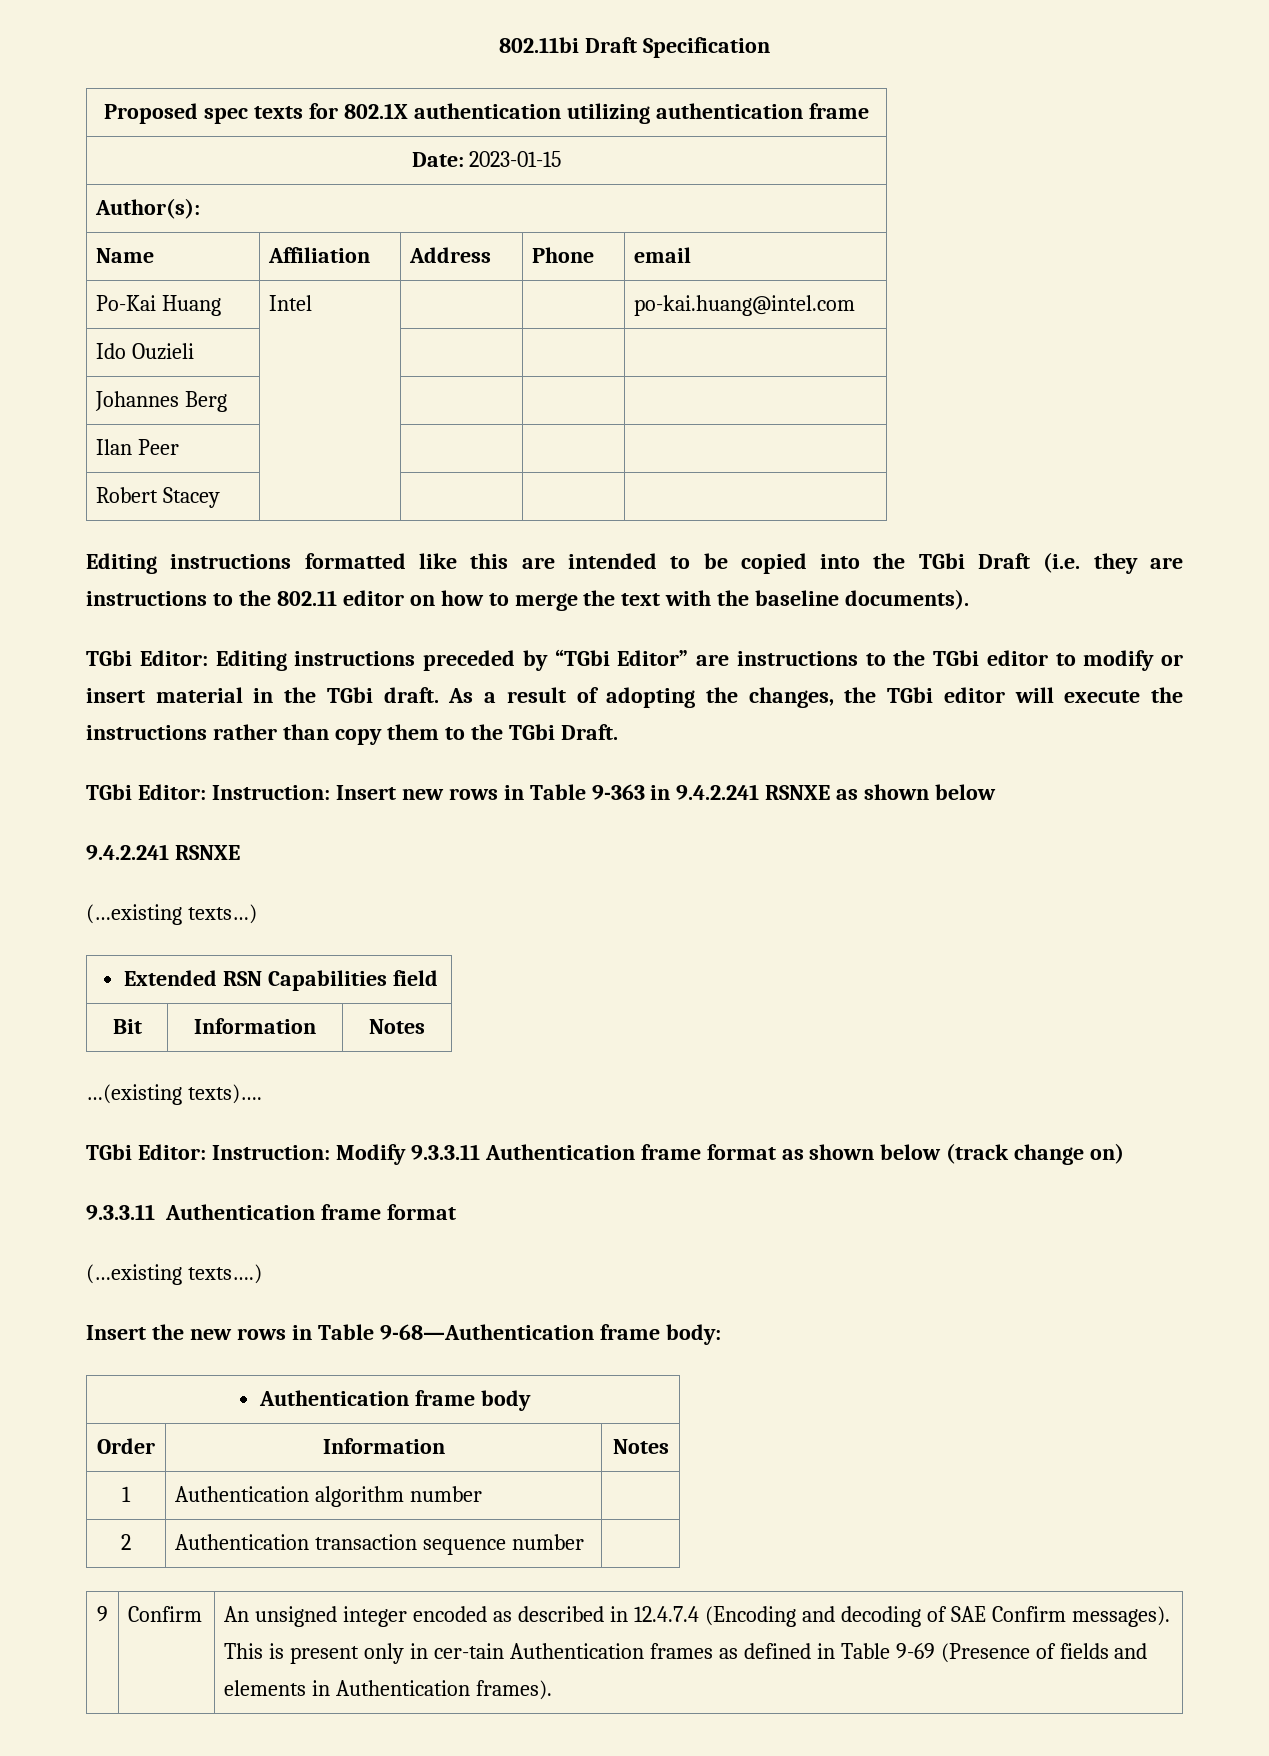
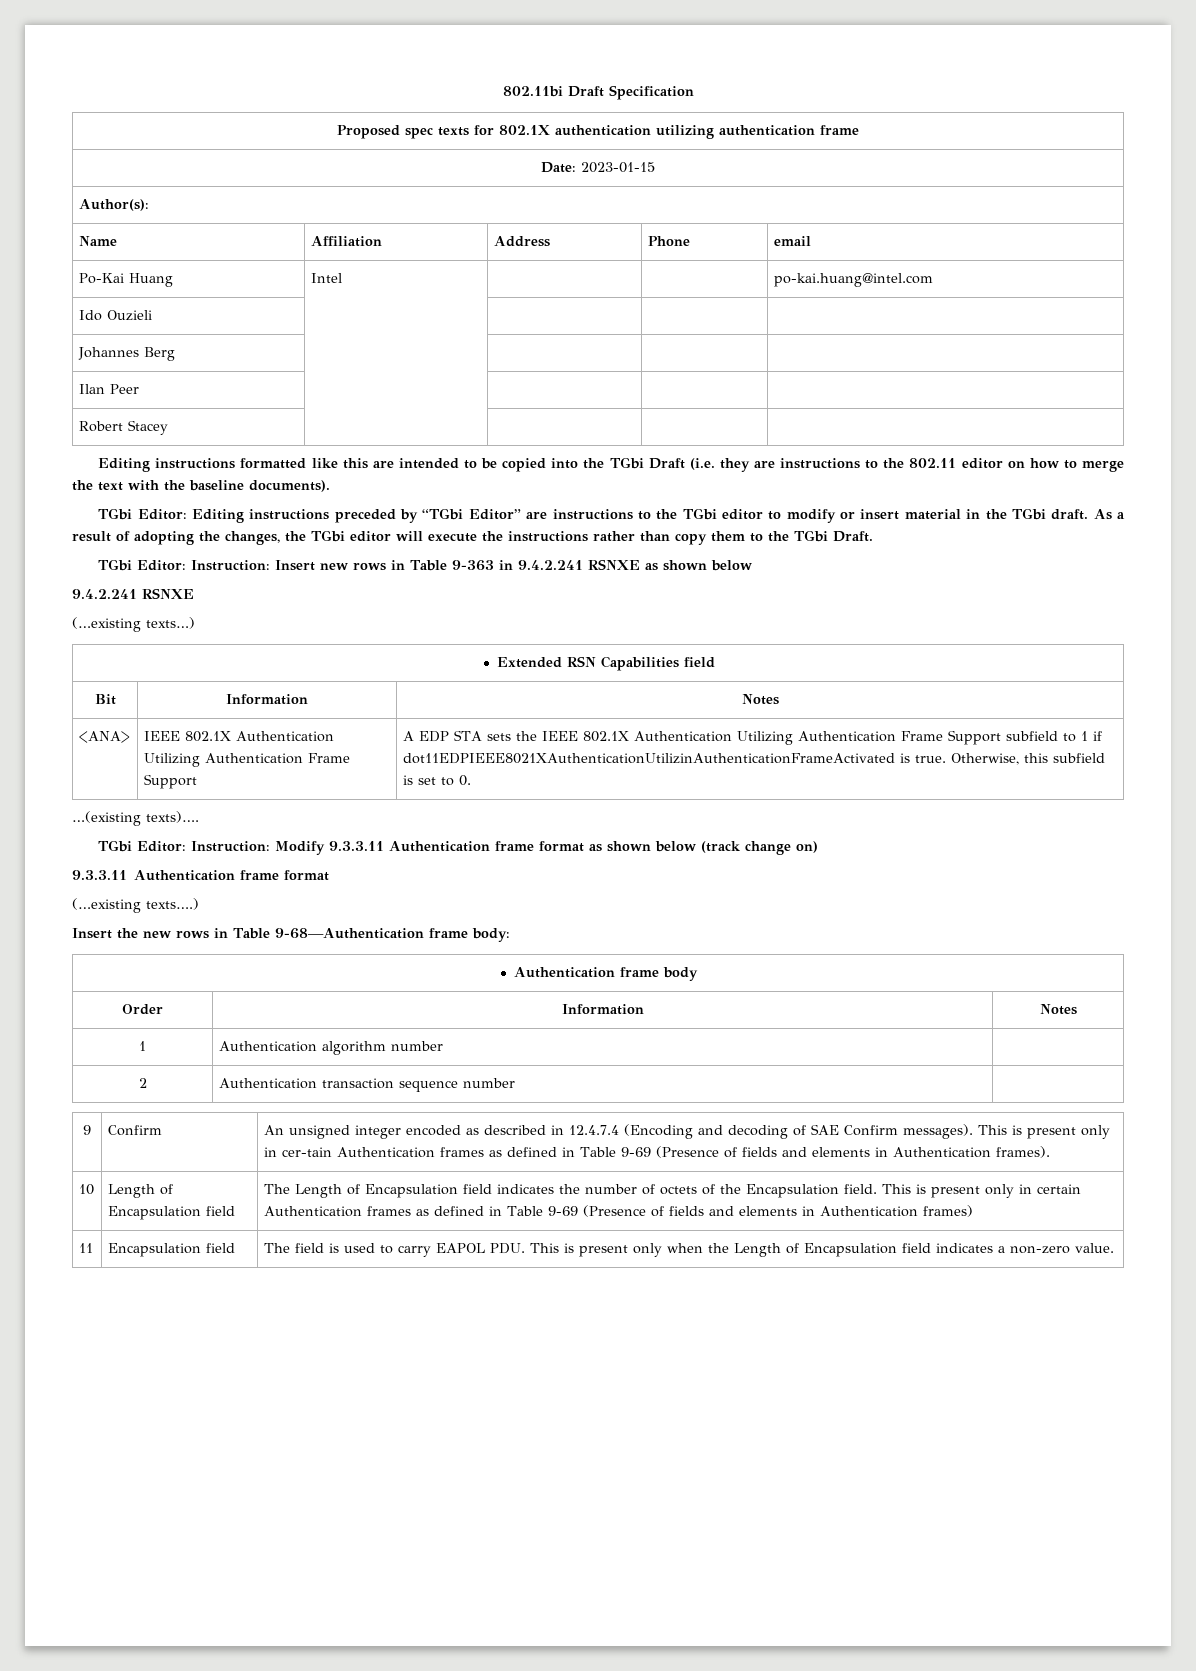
+ <ANA> | IEEE 802.1X Authentication Utilizing Authentication Frame Support | A EDP STA sets the IEEE 802.1X Authentication Utilizing Authentication Frame Support subfield to 1 if dot11EDPIEEE8021XAuthenticationUtilizinAuthenticationFrameActivated is true. Otherwise, this subfield is set to 0.
+ 10 | Length of Encapsulation field | The Length of Encapsulation field indicates the number of octets of the Encapsulation field. This is present only in certain Authentication frames as defined in Table 9-69 (Presence of fields and elements in Authentication frames)
+ 11 | Encapsulation field | The field is used to carry EAPOL PDU. This is present only when the Length of Encapsulation field indicates a non-zero value.

